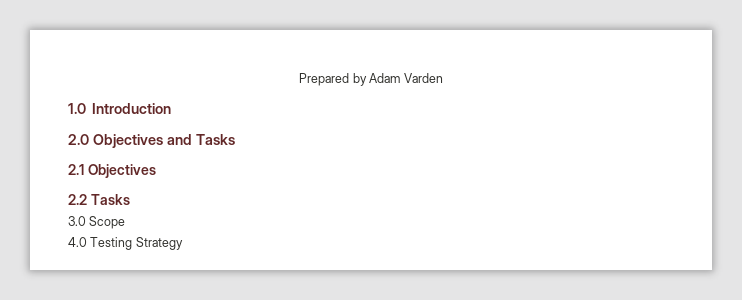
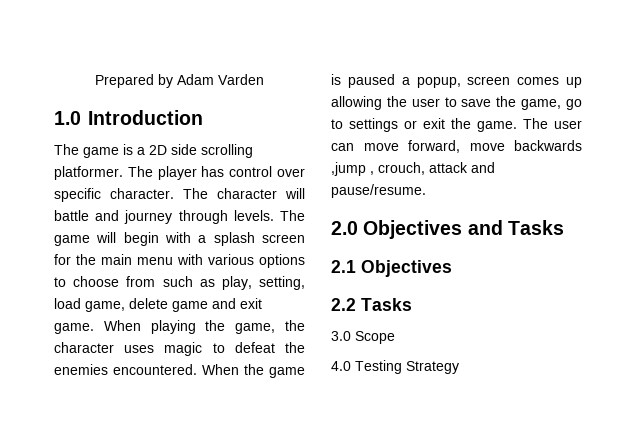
+ The game is a 2D side scrolling platformer. The player has control over specific character. The character will battle and journey through levels. The game will begin with a splash screen for the main menu with various options to choose from such as play, setting, load game, delete game and exit game. When playing the game, the character uses magic to defeat the enemies encountered. When the game is paused a popup, screen comes up allowing the user to save the game, go to settings or exit the game. The user can move forward, move backwards ,jump , crouch, attack and pause/resume.

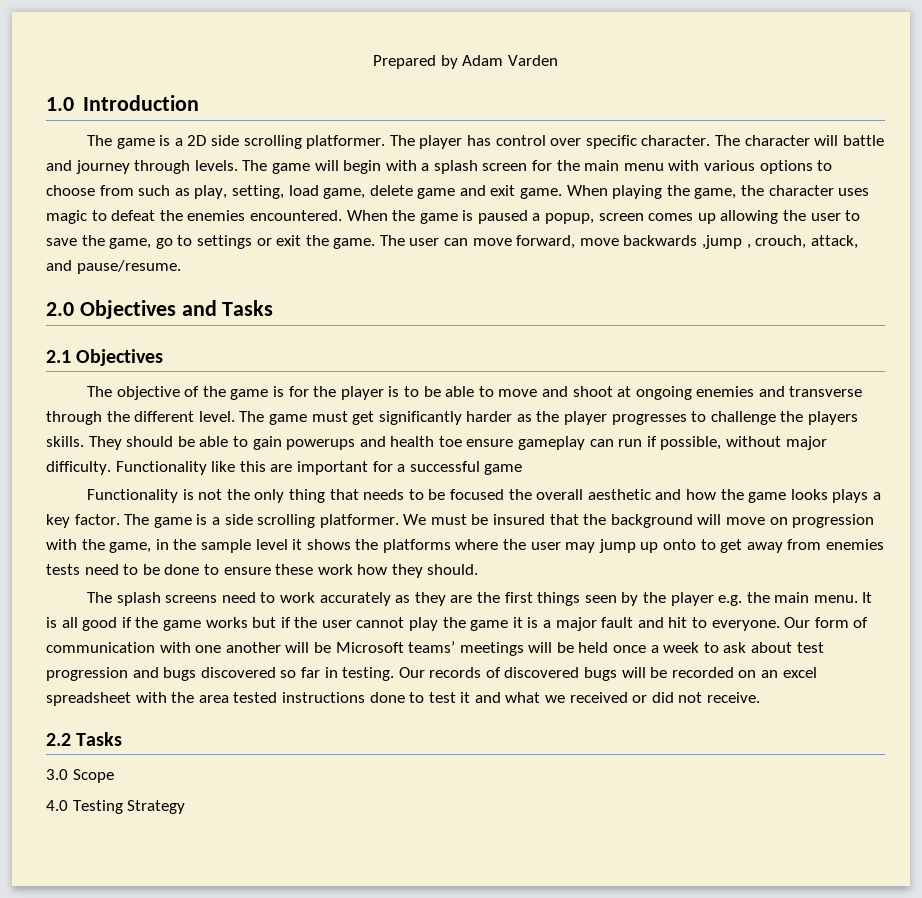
- The user can move forward, move backwards ,jump , crouch, attack and pause/resume.
+ The user can move forward, move backwards ,jump , crouch, attack, and pause/resume.
+ The objective of the game is for the player is to be able to move and shoot at ongoing enemies and transverse through the different level. The game must get significantly harder as the player progresses to challenge the players skills. They should be able to gain powerups and health toe ensure gameplay can run if possible, without major difficulty. Functionality like this are important for a successful game
+ Functionality is not the only thing that needs to be focused the overall aesthetic and how the game looks plays a key factor. The game is a side scrolling platformer. We must be insured that the background will move on progression with the game, in the sample level it shows the platforms where the user may jump up onto to get away from enemies tests need to be done to ensure these work how they should.
+ The splash screens need to work accurately as they are the first things seen by the player e.g. the main menu. It is all good if the game works but if the user cannot play the game it is a major fault and hit to everyone. Our form of communication with one another will be Microsoft teams’ meetings will be held once a week to ask about test progression and bugs discovered so far in testing. Our records of discovered bugs will be recorded on an excel spreadsheet with the area tested instructions done to test it and what we received or did not receive.

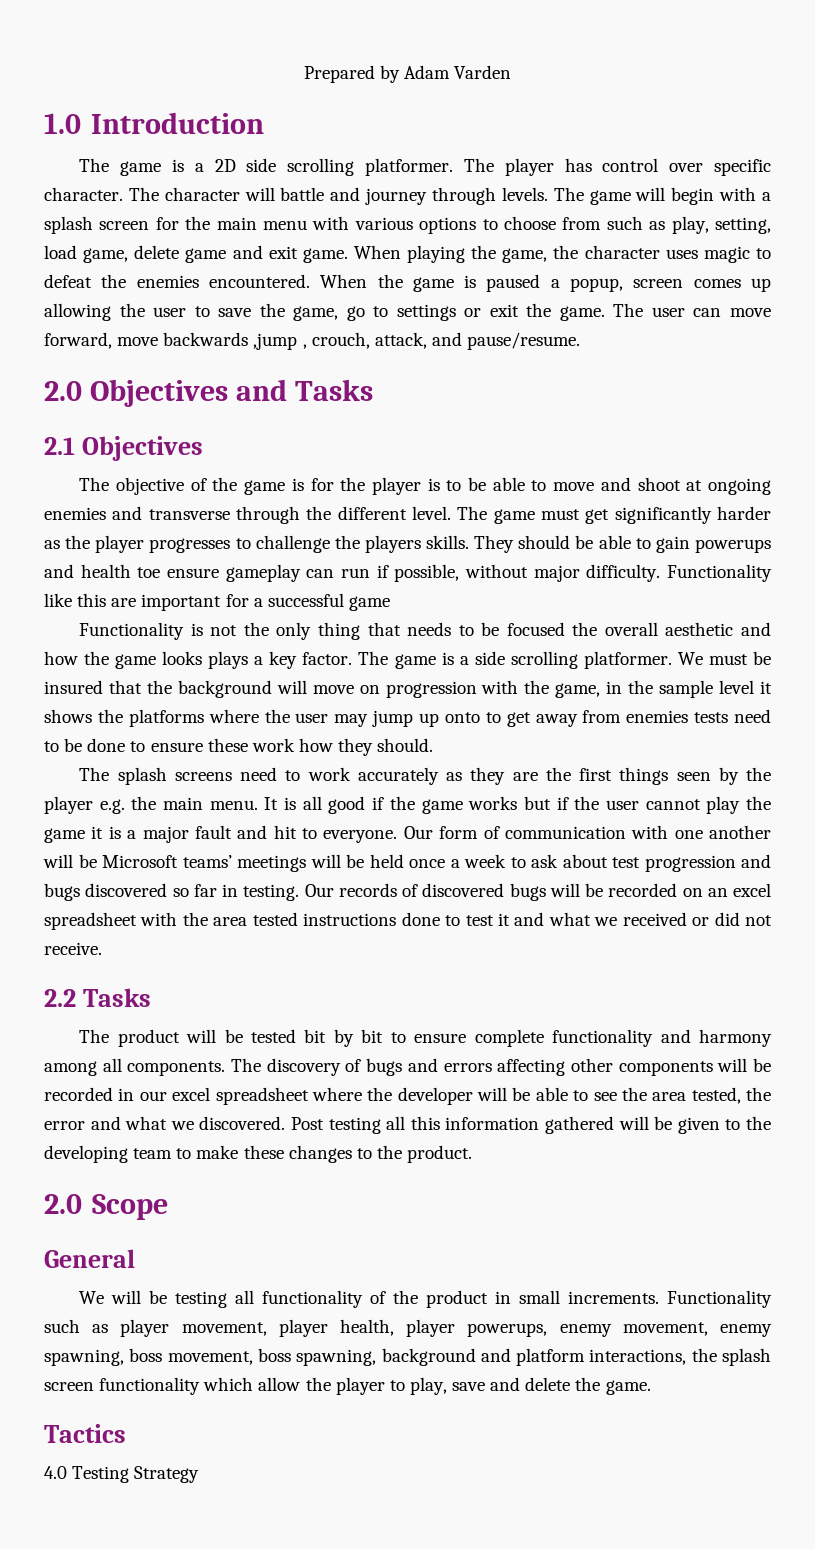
- 3.0 Scope
+ The product will be tested bit by bit to ensure complete functionality and harmony among all components. The discovery of bugs and errors affecting other components will be recorded in our excel spreadsheet where the developer will be able to see the area tested, the error and what we discovered. Post testing all this information gathered will be given to the developing team to make these changes to the product.
+ 2.0 Scope
+ General
+ We will be testing all functionality of the product in small increments. Functionality such as player movement, player health, player powerups, enemy movement, enemy spawning, boss movement, boss spawning, background and platform interactions, the splash screen functionality which allow the player to play, save and delete the game.
+ Tactics

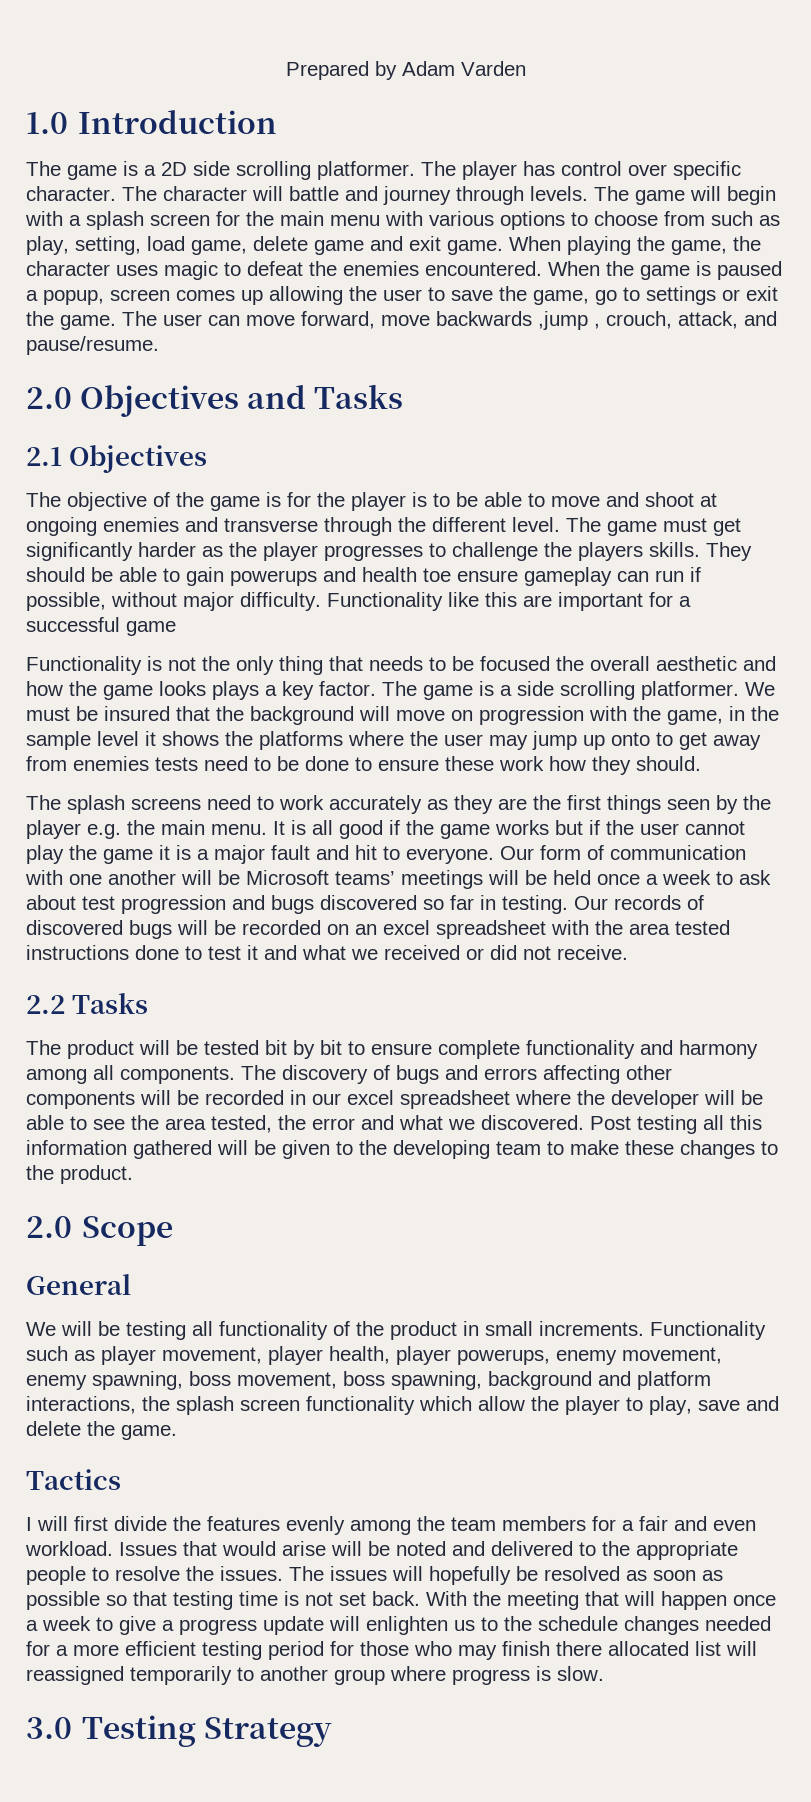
- 4.0 Testing Strategy
+ I will first divide the features evenly among the team members for a fair and even workload. Issues that would arise will be noted and delivered to the appropriate people to resolve the issues. The issues will hopefully be resolved as soon as possible so that testing time is not set back. With the meeting that will happen once a week to give a progress update will enlighten us to the schedule changes needed for a more efficient testing period for those who may finish there allocated list will reassigned temporarily to another group where progress is slow.
+ 3.0 Testing Strategy

